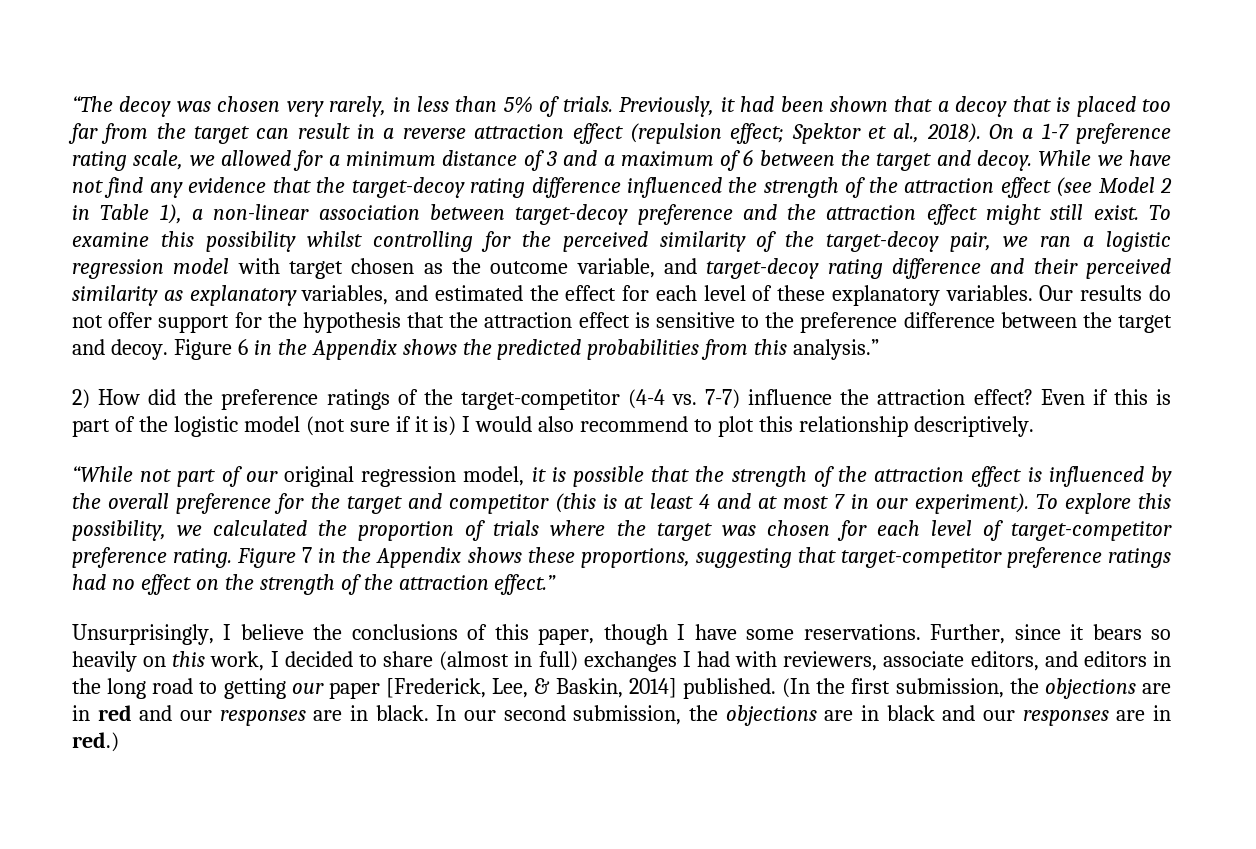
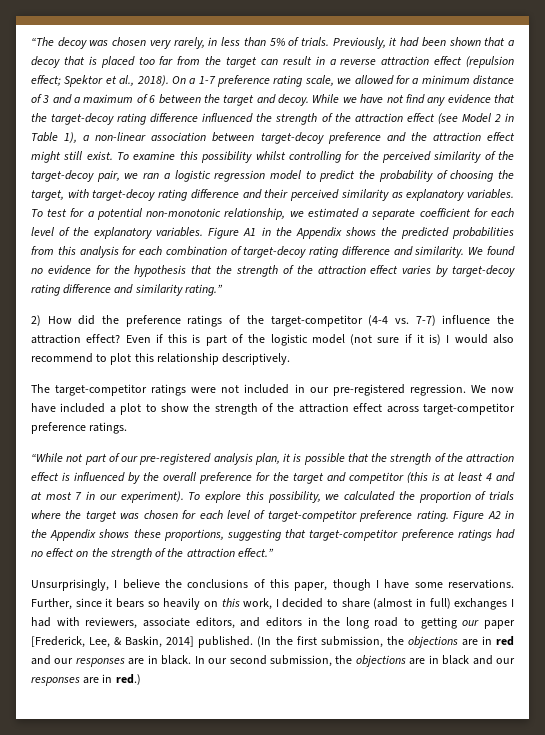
- To examine this possibility whilst controlling for the perceived similarity of the target-decoy pair, we ran a logistic regression model with target chosen as the outcome variable, and target-decoy rating difference and their perceived similarity as explanatory variables, and estimated the effect for each level of these explanatory variables. Our results do not offer support for the hypothesis that the attraction effect is sensitive to the preference difference between the target and decoy. Figure 6 in the Appendix shows the predicted probabilities from this analysis.”
+ To examine this possibility whilst controlling for the perceived similarity of the target-decoy pair, we ran a logistic regression model to predict the probability of choosing the target, with target-decoy rating difference and their perceived similarity as explanatory variables. To test for a potential non-monotonic relationship, we estimated a separate coefficient for each level of the explanatory variables. Figure A1 in the Appendix shows the predicted probabilities from this analysis for each combination of target-decoy rating difference and similarity. We found no evidence for the hypothesis that the strength of the attraction effect varies by target-decoy rating difference and similarity rating.”
+ The target-competitor ratings were not included in our pre-registered regression. We now have included a plot to show the strength of the attraction effect across target-competitor preference ratings.
- “While not part of our original regression model, it is possible that the strength of the attraction effect is influenced by the overall preference for the target and competitor (this is at least 4 and at most 7 in our experiment).
+ “While not part of our pre-registered analysis plan, it is possible that the strength of the attraction effect is influenced by the overall preference for the target and competitor (this is at least 4 and at most 7 in our experiment).
- Figure 7 in the Appendix shows these proportions, suggesting that target-competitor preference ratings had no effect on the strength of the attraction effect.”
+ Figure A2 in the Appendix shows these proportions, suggesting that target-competitor preference ratings had no effect on the strength of the attraction effect.”

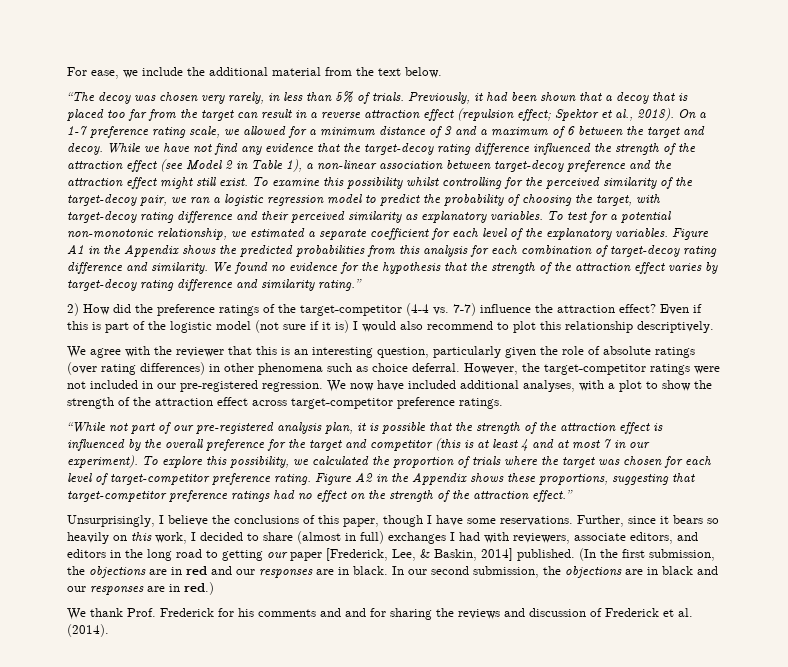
+ For ease, we include the additional material from the text below.
- The target-competitor ratings were not included in our pre-registered regression.
+ We agree with the reviewer that this is an interesting question, particularly given the role of absolute ratings (over rating differences) in other phenomena such as choice deferral. However, the target-competitor ratings were not included in our pre-registered regression.
- We now have included a plot to show the strength of the attraction effect across target-competitor preference ratings.
+ We now have included additional analyses, with a plot to show the strength of the attraction effect across target-competitor preference ratings.
+ We thank Prof. Frederick for his comments and and for sharing the reviews and discussion of Frederick et al. (2014).

